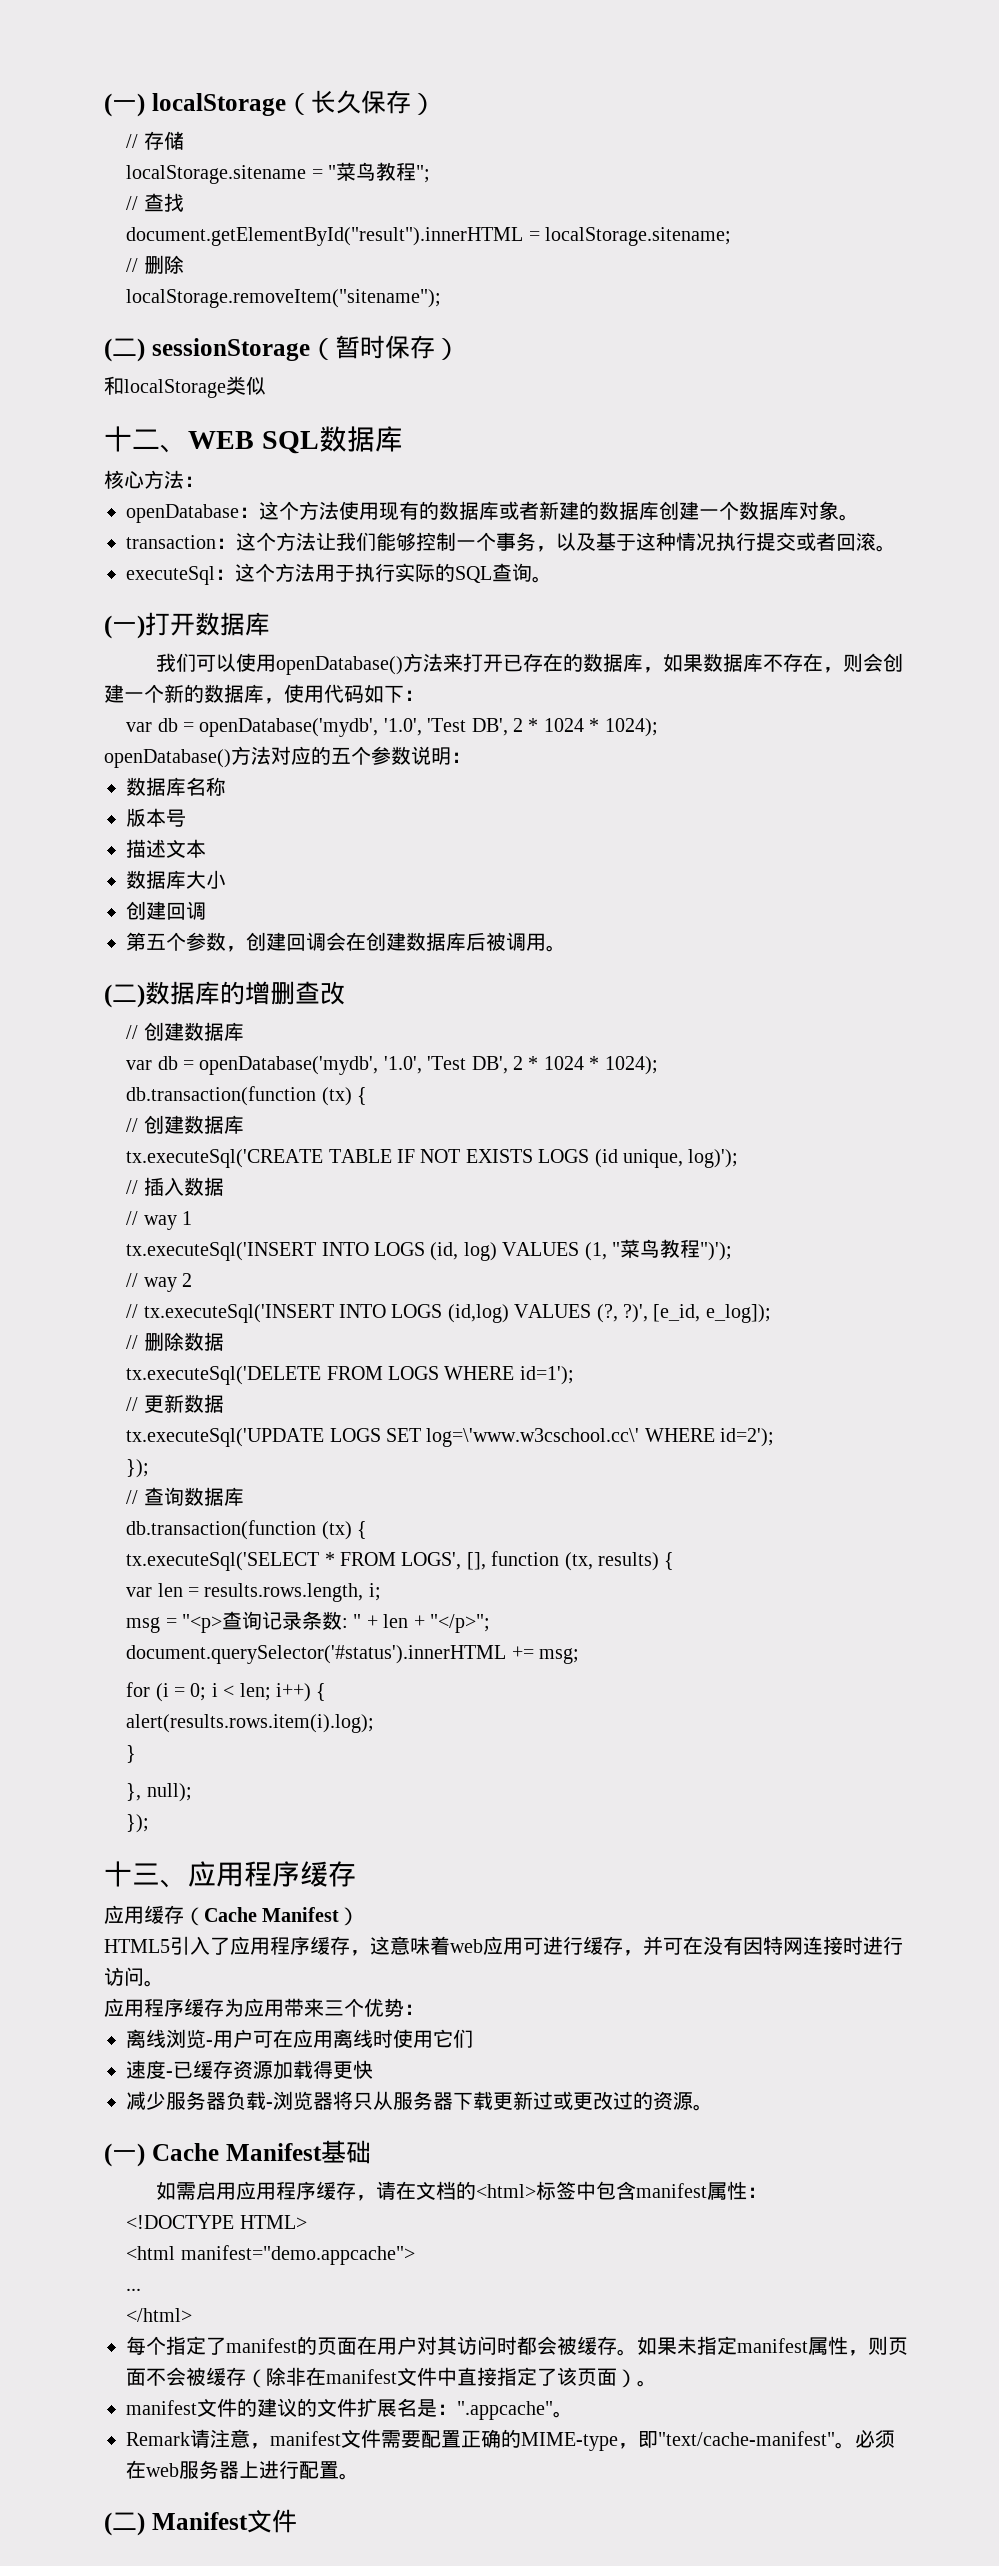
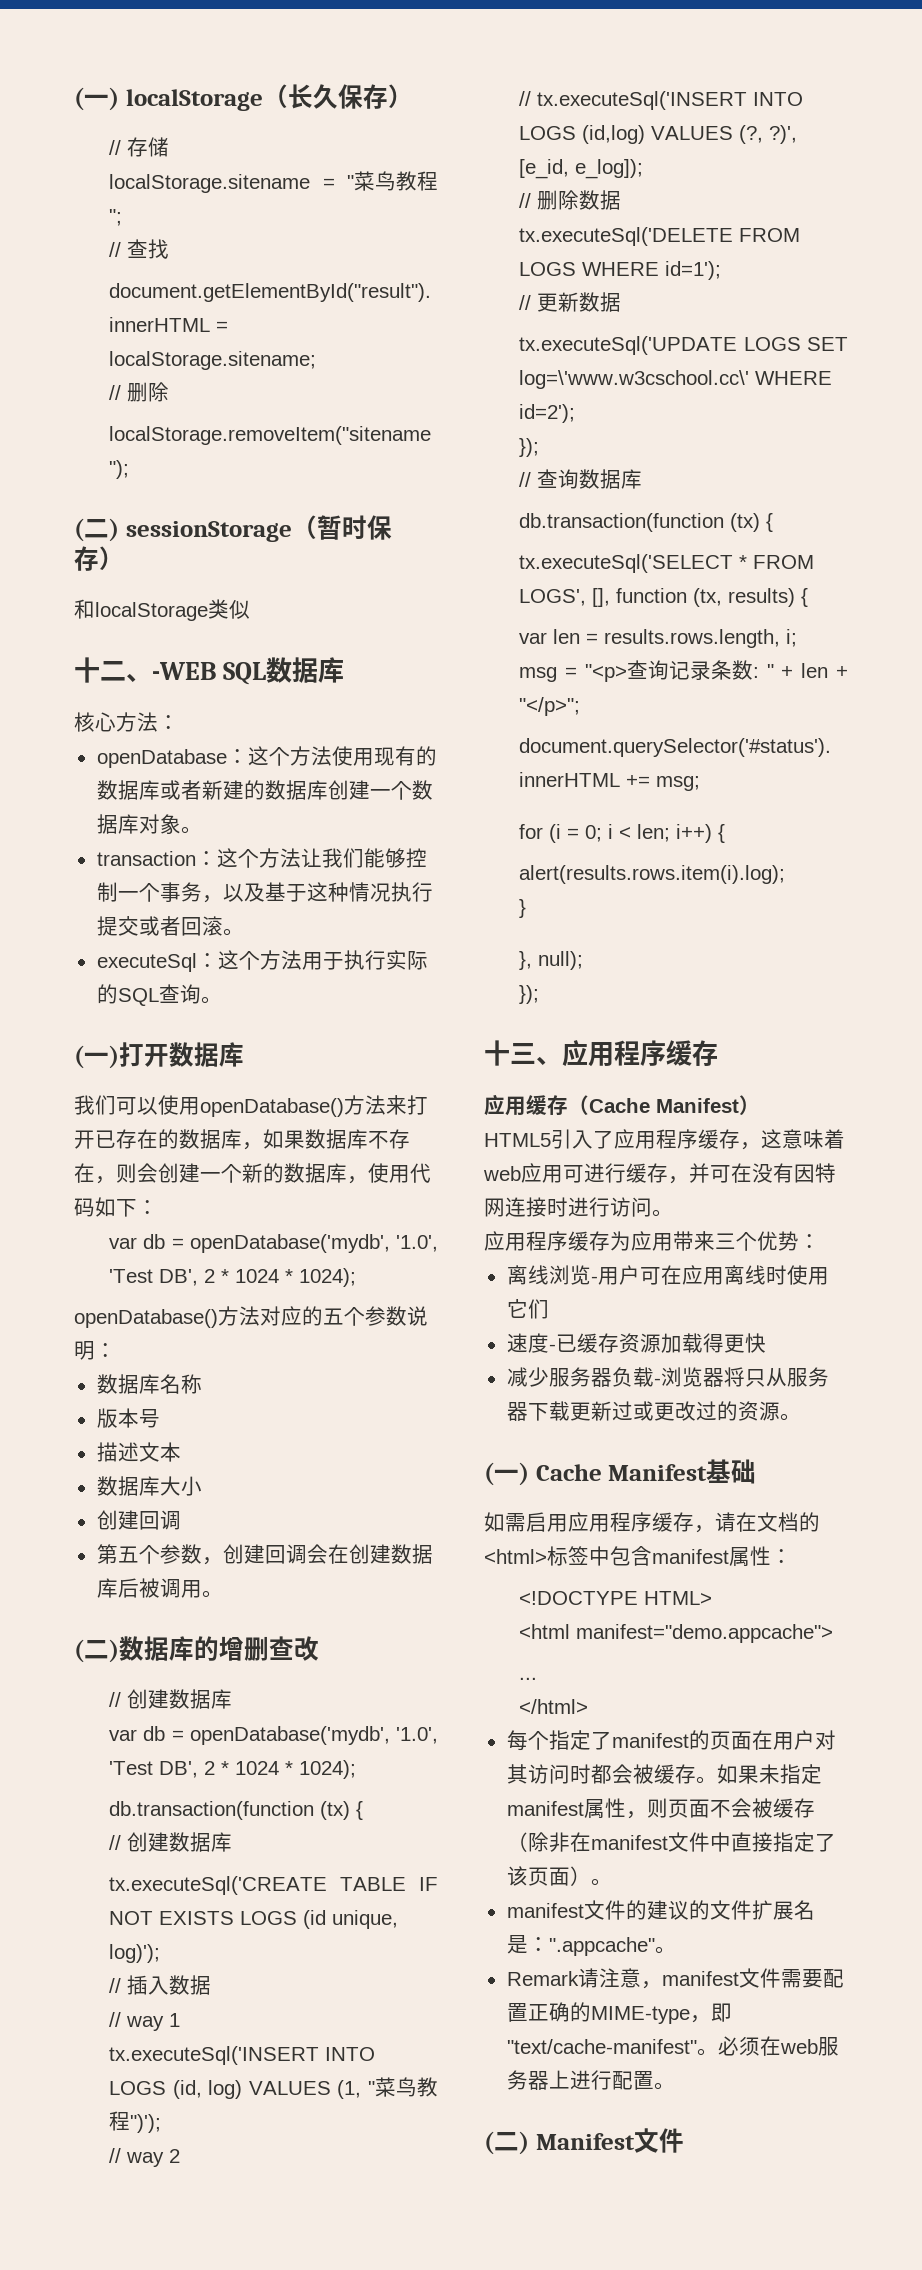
- 十二、WEB SQL数据库
+ 十二、-WEB SQL数据库

